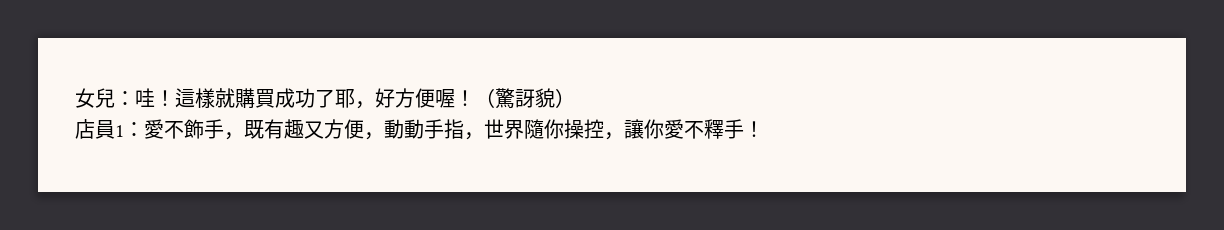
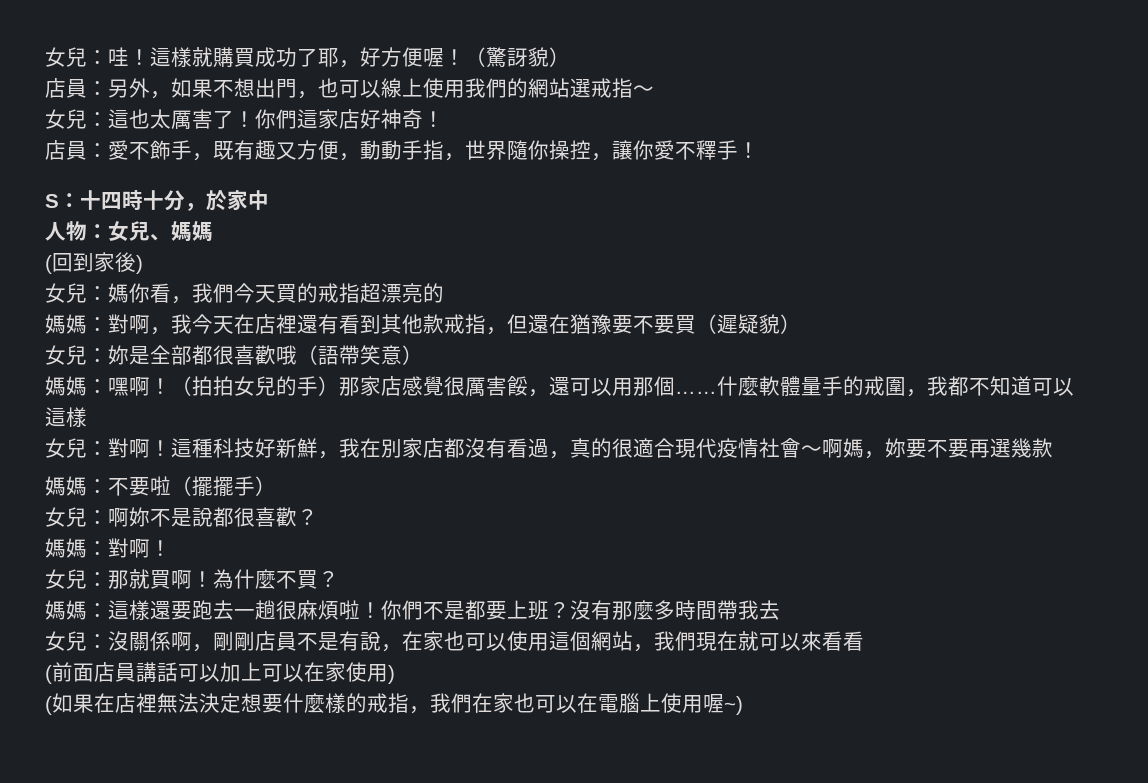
- 店員1：愛不飾手，既有趣又方便，動動手指，世界隨你操控，讓你愛不釋手！
+ 店員：另外，如果不想出門，也可以線上使用我們的網站選戒指～
+ 女兒：這也太厲害了！你們這家店好神奇！
+ 店員：愛不飾手，既有趣又方便，動動手指，世界隨你操控，讓你愛不釋手！
+ S：十四時十分，於家中
+ 人物：女兒、媽媽
+ (回到家後)
+ 女兒：媽你看，我們今天買的戒指超漂亮的
+ 媽媽：對啊，我今天在店裡還有看到其他款戒指，但還在猶豫要不要買（遲疑貌）
+ 女兒：妳是全部都很喜歡哦（語帶笑意）
+ 媽媽：嘿啊！（拍拍女兒的手）那家店感覺很厲害餒，還可以用那個……什麼軟體量手的戒圍，我都不知道可以這樣
+ 女兒：對啊！這種科技好新鮮，我在別家店都沒有看過，真的很適合現代疫情社會～啊媽，妳要不要再選幾款
+ 媽媽：不要啦（擺擺手）
+ 女兒：啊妳不是說都很喜歡？
+ 媽媽：對啊！
+ 女兒：那就買啊！為什麼不買？
+ 媽媽：這樣還要跑去一趟很麻煩啦！你們不是都要上班？沒有那麼多時間帶我去
+ 女兒：沒關係啊，剛剛店員不是有說，在家也可以使用這個網站，我們現在就可以來看看
+ (前面店員講話可以加上可以在家使用)
+ (如果在店裡無法決定想要什麼樣的戒指，我們在家也可以在電腦上使用喔~)

